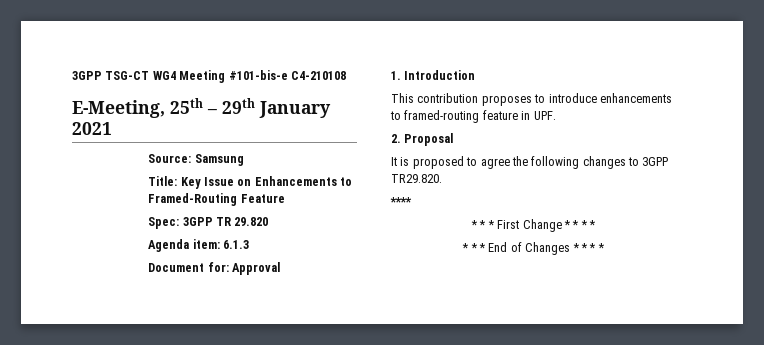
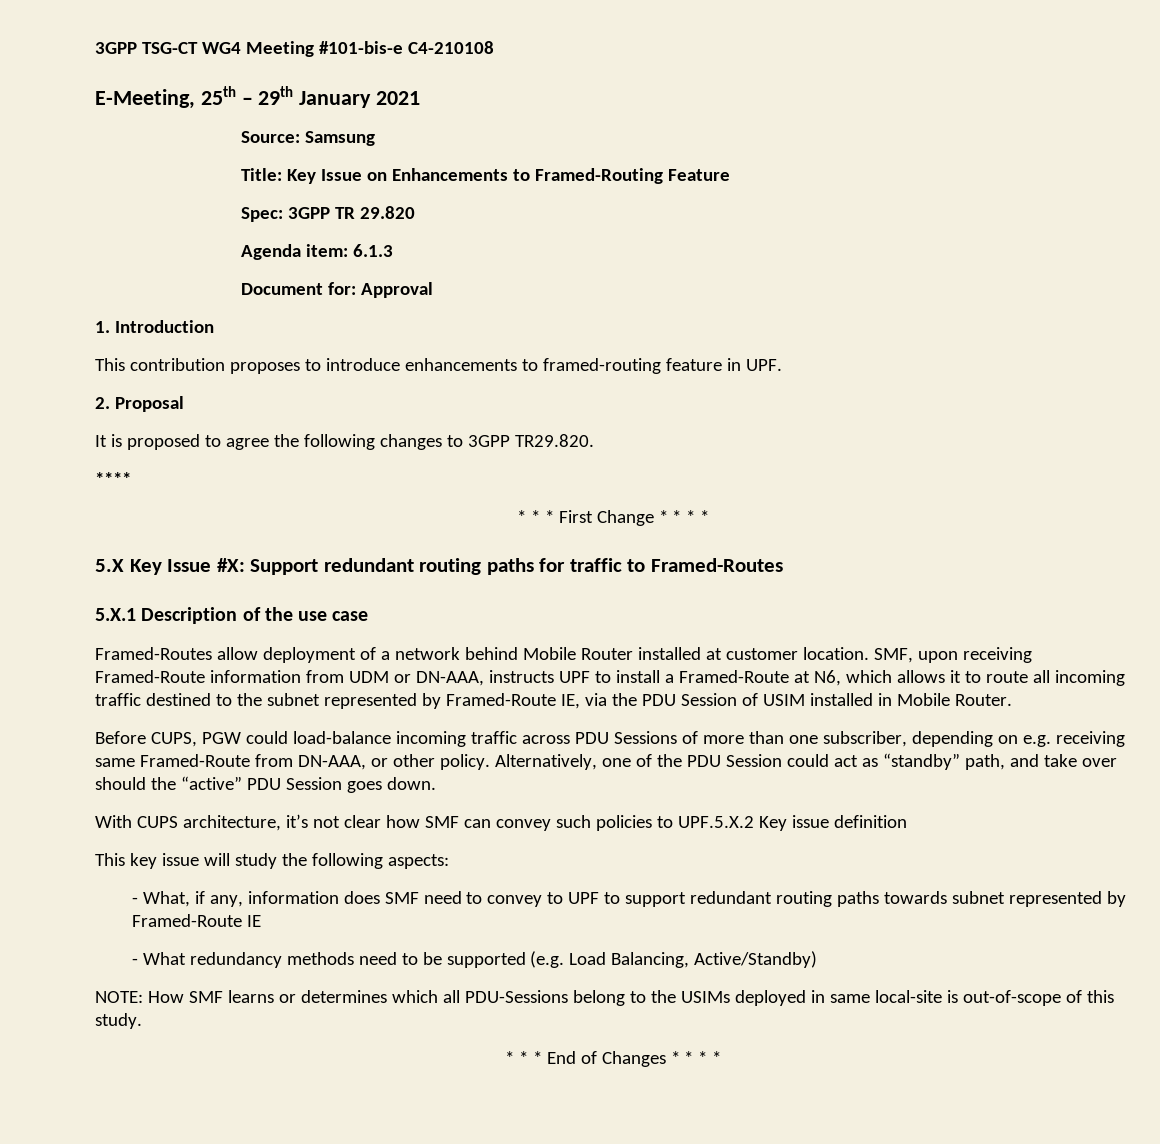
+ 5.X Key Issue #X: Support redundant routing paths for traffic to Framed-Routes
+ 5.X.1 Description of the use case
+ Framed-Routes allow deployment of a network behind Mobile Router installed at customer location. SMF, upon receiving Framed-Route information from UDM or DN-AAA, instructs UPF to install a Framed-Route at N6, which allows it to route all incoming traffic destined to the subnet represented by Framed-Route IE, via the PDU Session of USIM installed in Mobile Router.
+ Before CUPS, PGW could load-balance incoming traffic across PDU Sessions of more than one subscriber, depending on e.g. receiving same Framed-Route from DN-AAA, or other policy. Alternatively, one of the PDU Session could act as “standby” path, and take over should the “active” PDU Session goes down.
+ With CUPS architecture, it’s not clear how SMF can convey such policies to UPF.5.X.2 Key issue definition
+ This key issue will study the following aspects:
+ - What, if any, information does SMF need to convey to UPF to support redundant routing paths towards subnet represented by Framed-Route IE
+ - What redundancy methods need to be supported (e.g. Load Balancing, Active/Standby)
+ NOTE: How SMF learns or determines which all PDU-Sessions belong to the USIMs deployed in same local-site is out-of-scope of this study.

